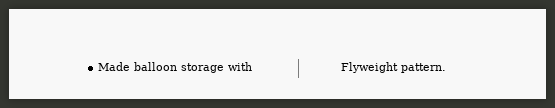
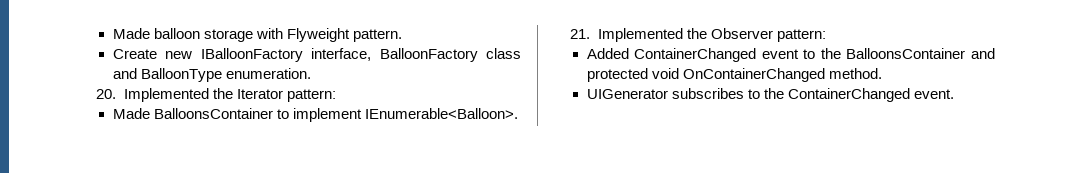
+ Create new IBalloonFactory interface, BalloonFactory class and BalloonType enumeration.
+ 20. Implemented the Iterator pattern:
+ Made BalloonsContainer to implement IEnumerable<Balloon>.
+ 21. Implemented the Observer pattern:
+ Added ContainerChanged event to the BalloonsContainer and protected void OnContainerChanged method.
+ UIGenerator subscribes to the ContainerChanged event.

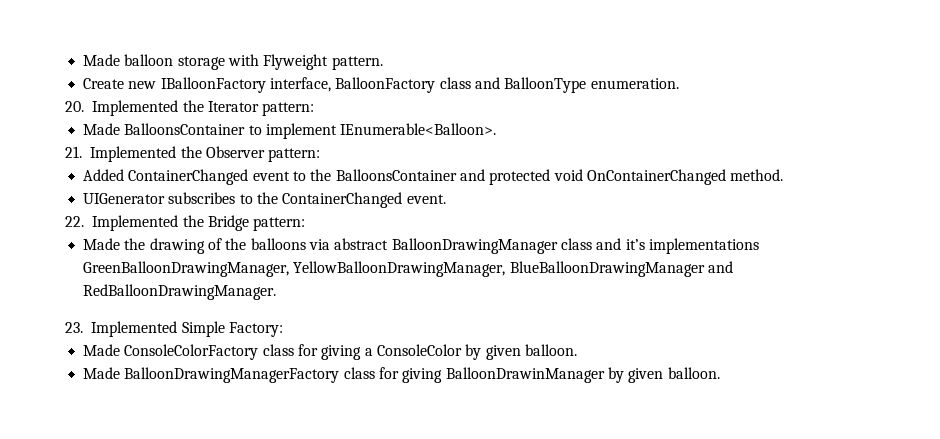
+ 22. Implemented the Bridge pattern:
+ Made the drawing of the balloons via abstract BalloonDrawingManager class and it’s implementations GreenBalloonDrawingManager, YellowBalloonDrawingManager, BlueBalloonDrawingManager and RedBalloonDrawingManager.
+ 23. Implemented Simple Factory:
+ Made ConsoleColorFactory class for giving a ConsoleColor by given balloon.
+ Made BalloonDrawingManagerFactory class for giving BalloonDrawinManager by given balloon.

